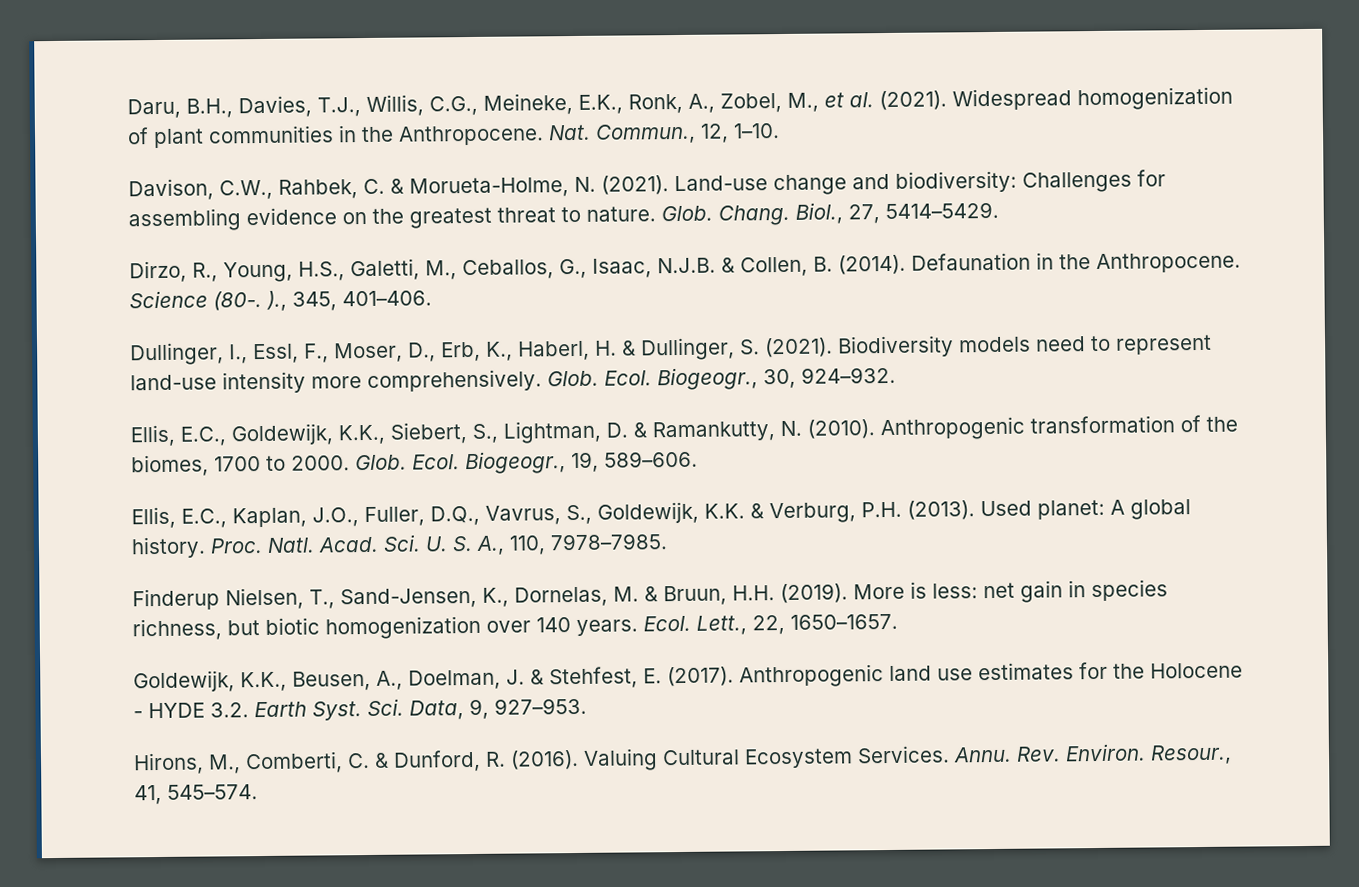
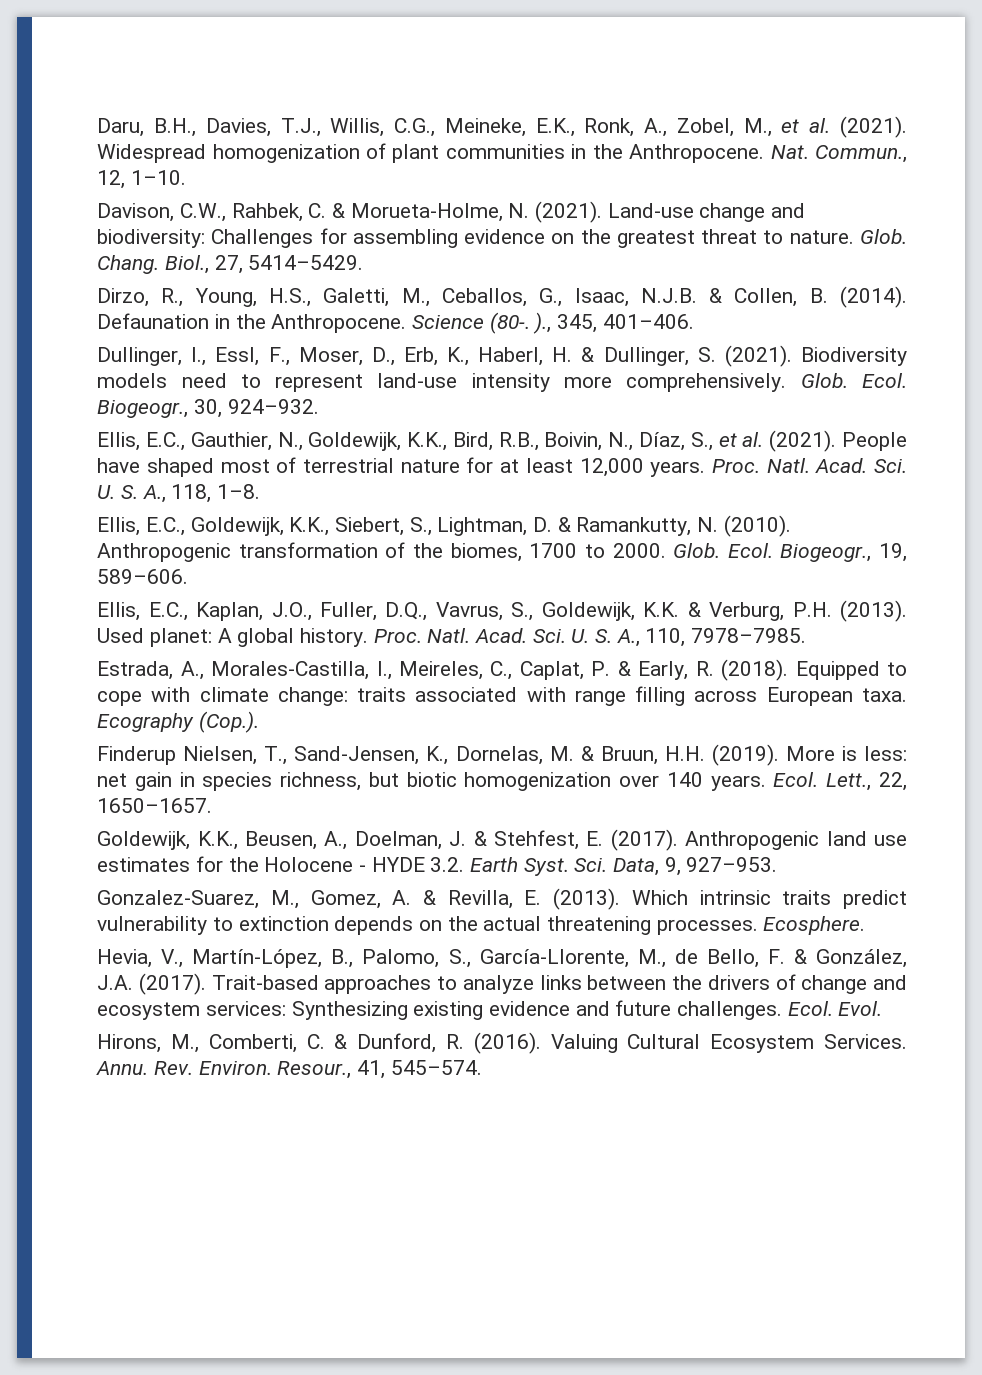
+ Ellis, E.C., Gauthier, N., Goldewijk, K.K., Bird, R.B., Boivin, N., Díaz, S., et al. (2021). People have shaped most of terrestrial nature for at least 12,000 years. Proc. Natl. Acad. Sci. U. S. A., 118, 1–8.
+ Estrada, A., Morales-Castilla, I., Meireles, C., Caplat, P. & Early, R. (2018). Equipped to cope with climate change: traits associated with range filling across European taxa. Ecography (Cop.).
+ Gonzalez-Suarez, M., Gomez, A. & Revilla, E. (2013). Which intrinsic traits predict vulnerability to extinction depends on the actual threatening processes. Ecosphere.
+ Hevia, V., Martín-López, B., Palomo, S., García-Llorente, M., de Bello, F. & González, J.A. (2017). Trait-based approaches to analyze links between the drivers of change and ecosystem services: Synthesizing existing evidence and future challenges. Ecol. Evol.

